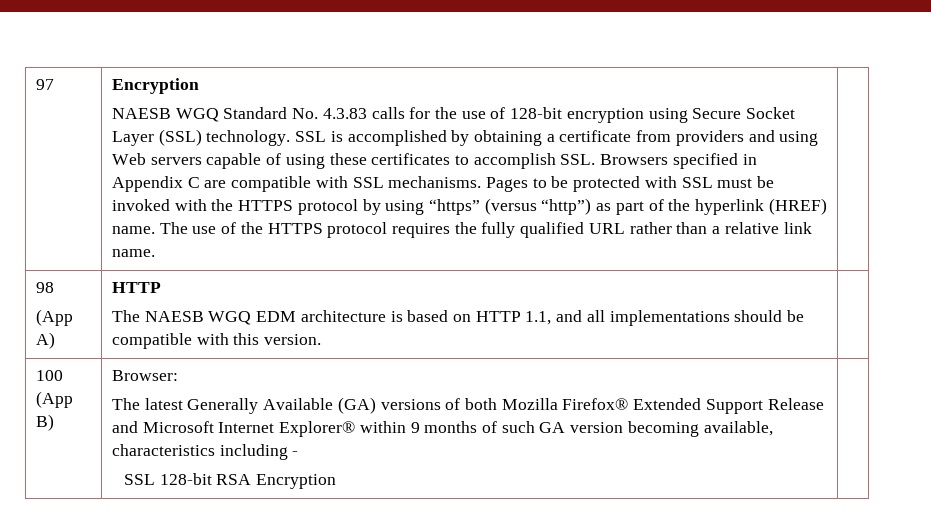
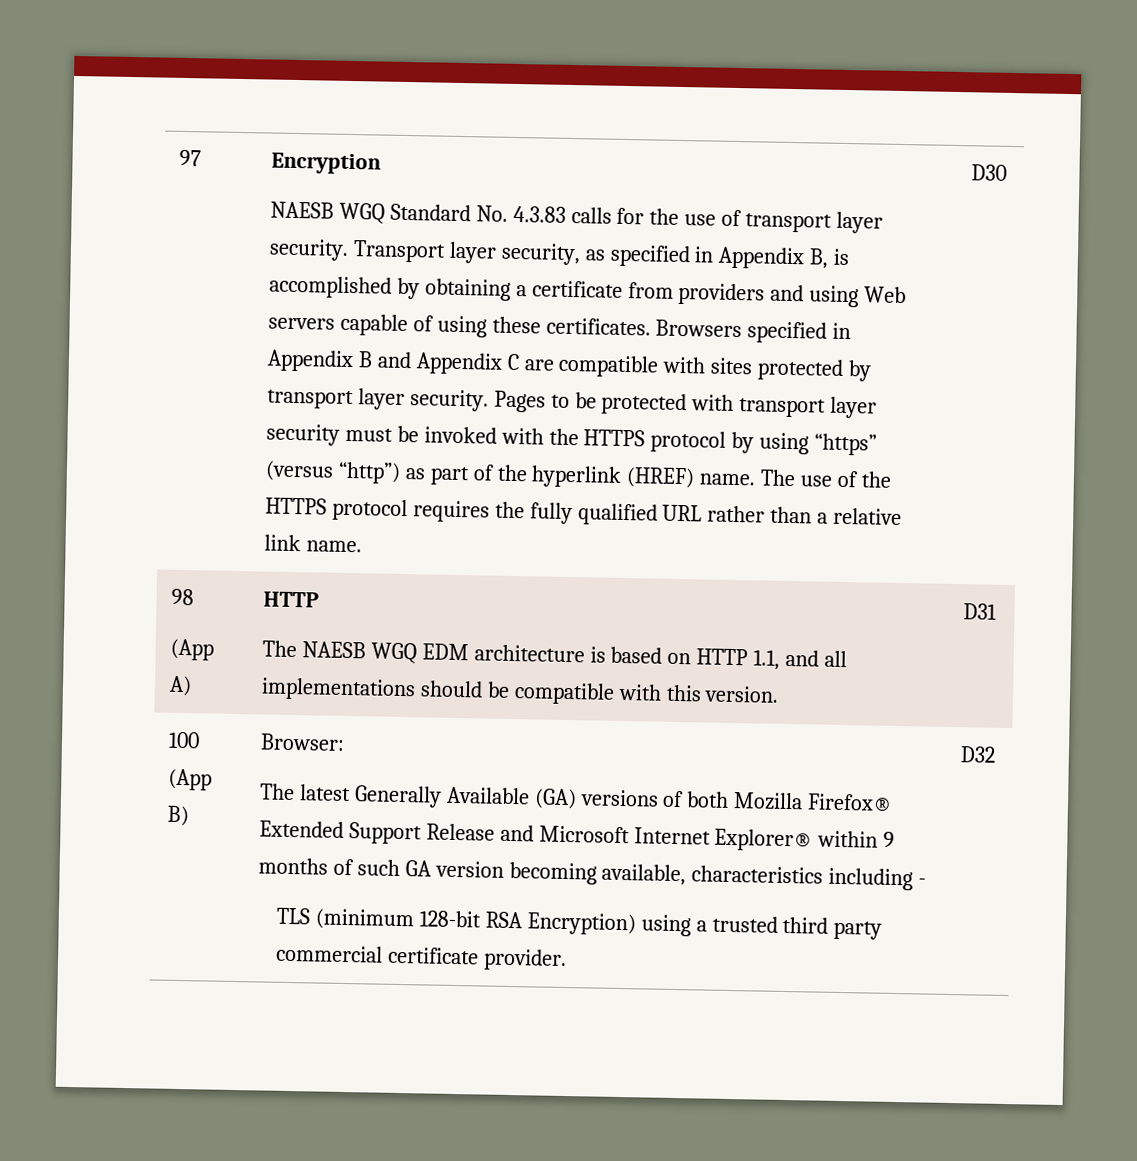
- NAESB WGQ Standard No. 4.3.83 calls for the use of 128-bit encryption using Secure Socket Layer (SSL) technology. SSL is accomplished by obtaining a certificate from providers and using Web servers capable of using these certificates to accomplish SSL. Browsers specified in Appendix C are compatible with SSL mechanisms.
+ NAESB WGQ Standard No. 4.3.83 calls for the use of transport layer security. Transport layer security, as specified in Appendix B, is accomplished by obtaining a certificate from providers and using Web servers capable of using these certificates. Browsers specified in Appendix B and Appendix C are compatible with sites protected by transport layer security.
- Pages to be protected with SSL must be invoked with the HTTPS protocol by using “https” (versus “http”) as part of the hyperlink (HREF) name.
+ Pages to be protected with transport layer security must be invoked with the HTTPS protocol by using “https” (versus “http”) as part of the hyperlink (HREF) name.
+ D30
  98
  (App A) | HTTP
- The NAESB WGQ EDM architecture is based on HTTP 1.1, and all implementations should be compatible with this version. |
+ The NAESB WGQ EDM architecture is based on HTTP 1.1, and all implementations should be compatible with this version. | D31
- SSL 128-bit RSA Encryption
+ TLS (minimum 128-bit RSA Encryption) using a trusted third party commercial certificate provider. | D32

